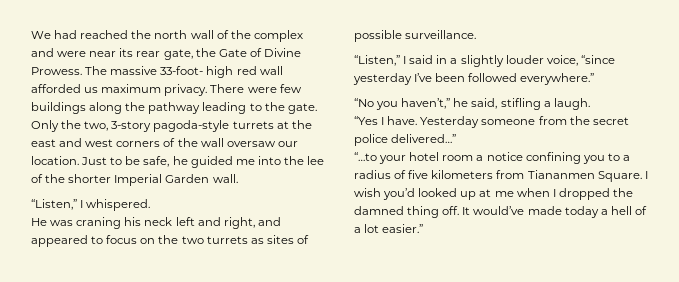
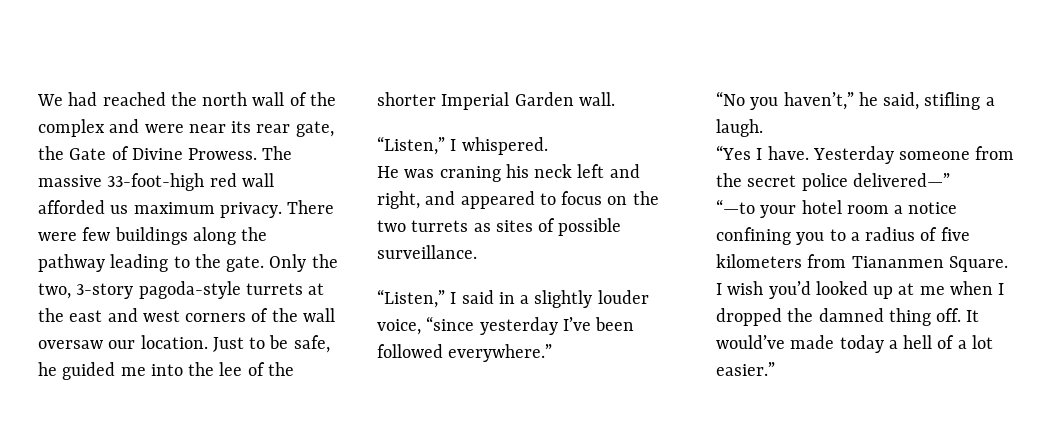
- The massive 33-foot- high red wall afforded us maximum privacy.
+ The massive 33-foot-high red wall afforded us maximum privacy.
- Yesterday someone from the secret police delivered…”
- “…to your hotel room a notice confining you to a radius of five kilometers from Tiananmen Square.
+ Yesterday someone from the secret police delivered—”
+ “—to your hotel room a notice confining you to a radius of five kilometers from Tiananmen Square.

